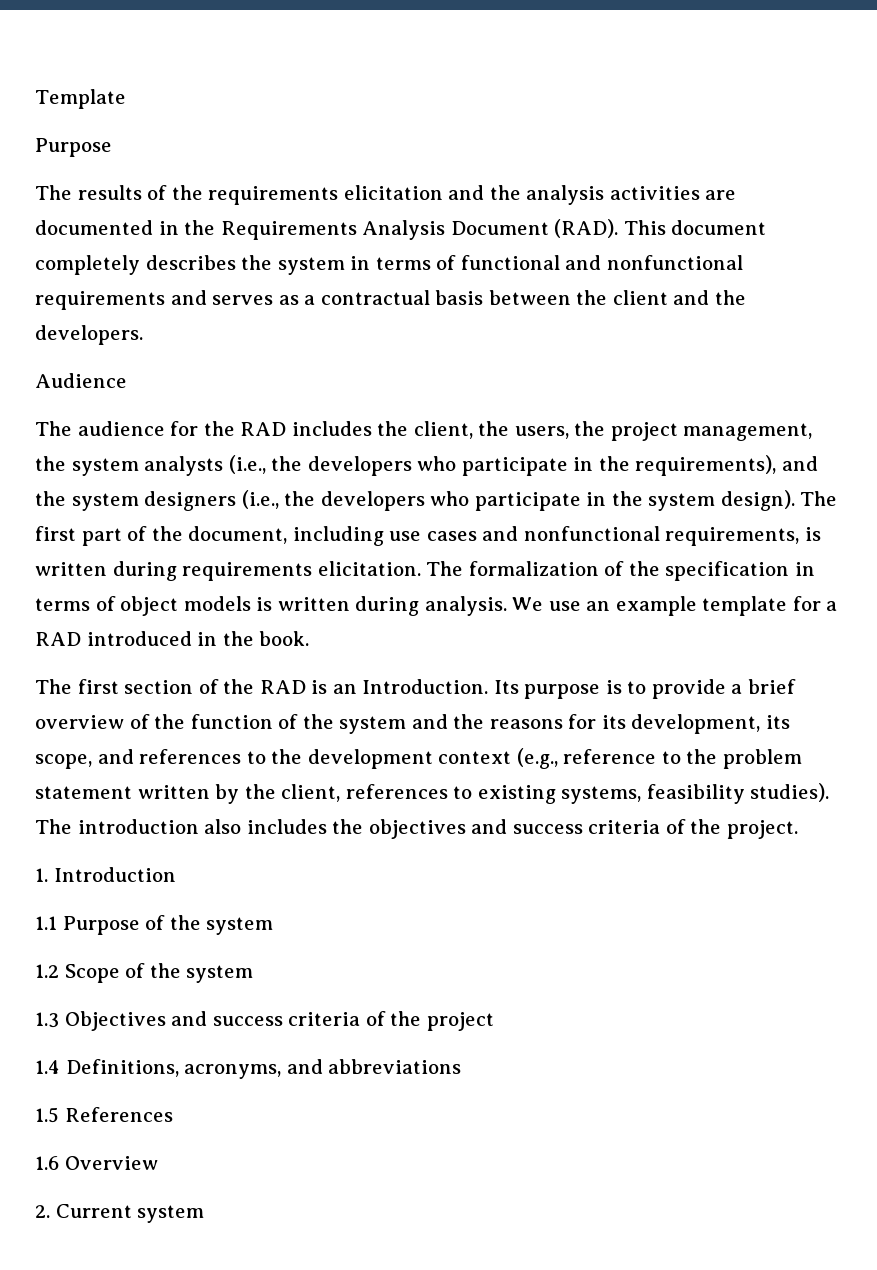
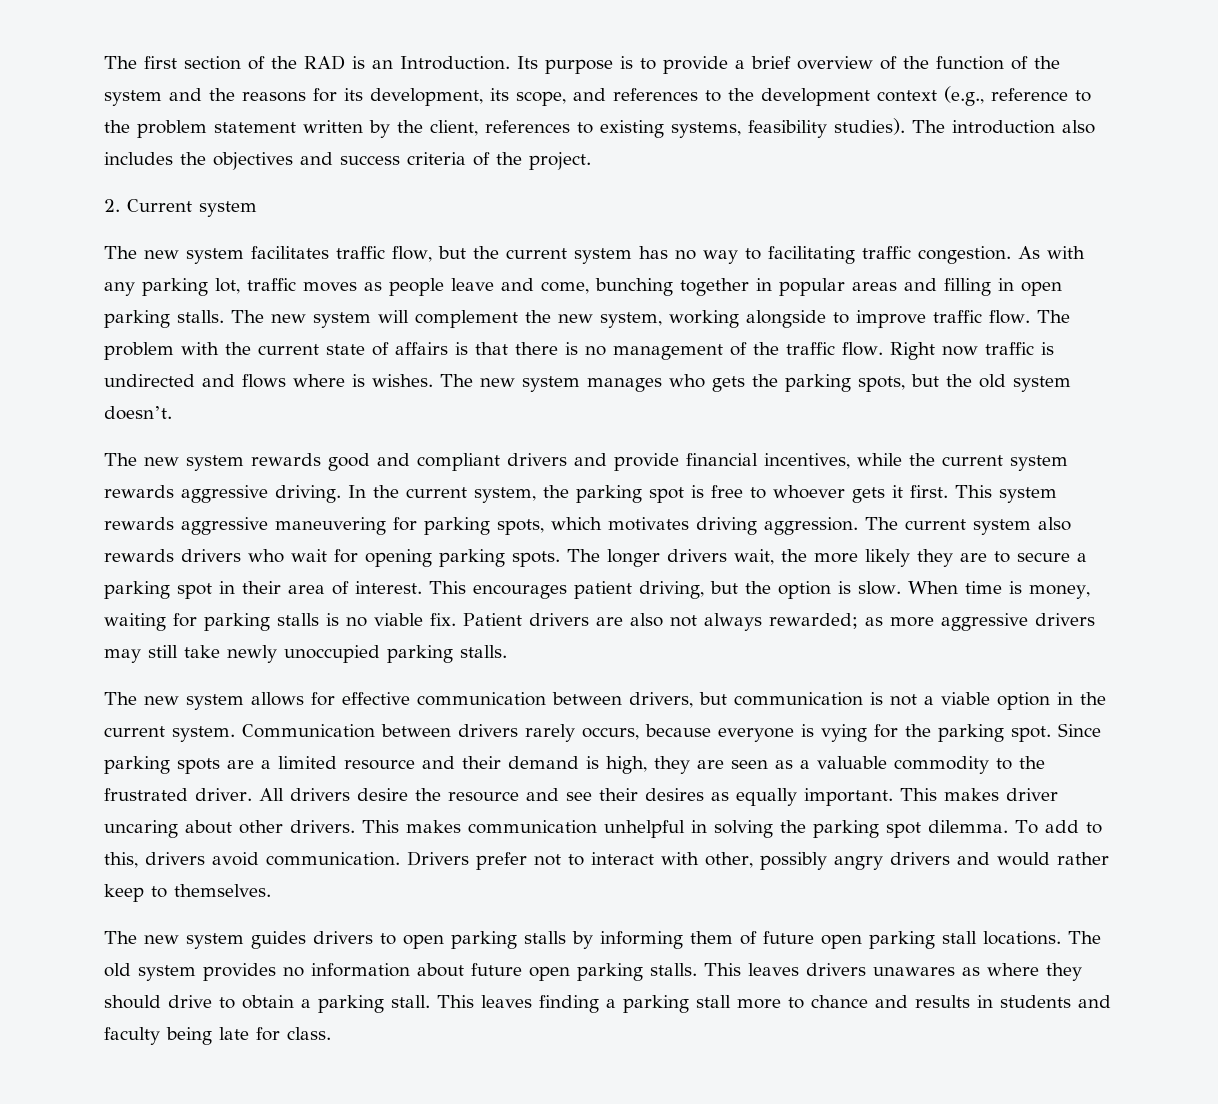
- Template
- Purpose
- The results of the requirements elicitation and the analysis activities are documented in the Requirements Analysis Document (RAD). This document completely describes the system in terms of functional and nonfunctional requirements and serves as a contractual basis between the client and the developers.
- Audience
- The audience for the RAD includes the client, the users, the project management, the system analysts (i.e., the developers who participate in the requirements), and the system designers (i.e., the developers who participate in the system design). The first part of the document, including use cases and nonfunctional requirements, is written during requirements elicitation. The formalization of the specification in terms of object models is written during analysis. We use an example template for a RAD introduced in the book.
- 1. Introduction
- 1.1 Purpose of the system
- 1.2 Scope of the system
- 1.3 Objectives and success criteria of the project
- 1.4 Definitions, acronyms, and abbreviations
- 1.5 References
- 1.6 Overview
  2. Current system
+ The new system facilitates traffic flow, but the current system has no way to facilitating traffic congestion. As with any parking lot, traffic moves as people leave and come, bunching together in popular areas and filling in open parking stalls. The new system will complement the new system, working alongside to improve traffic flow. The problem with the current state of affairs is that there is no management of the traffic flow. Right now traffic is undirected and flows where is wishes. The new system manages who gets the parking spots, but the old system doesn’t.
+ The new system rewards good and compliant drivers and provide financial incentives, while the current system rewards aggressive driving. In the current system, the parking spot is free to whoever gets it first. This system rewards aggressive maneuvering for parking spots, which motivates driving aggression. The current system also rewards drivers who wait for opening parking spots. The longer drivers wait, the more likely they are to secure a parking spot in their area of interest. This encourages patient driving, but the option is slow. When time is money, waiting for parking stalls is no viable fix. Patient drivers are also not always rewarded; as more aggressive drivers may still take newly unoccupied parking stalls.
+ The new system allows for effective communication between drivers, but communication is not a viable option in the current system. Communication between drivers rarely occurs, because everyone is vying for the parking spot. Since parking spots are a limited resource and their demand is high, they are seen as a valuable commodity to the frustrated driver. All drivers desire the resource and see their desires as equally important. This makes driver uncaring about other drivers. This makes communication unhelpful in solving the parking spot dilemma. To add to this, drivers avoid communication. Drivers prefer not to interact with other, possibly angry drivers and would rather keep to themselves.
+ The new system guides drivers to open parking stalls by informing them of future open parking stall locations. The old system provides no information about future open parking stalls. This leaves drivers unawares as where they should drive to obtain a parking stall. This leaves finding a parking stall more to chance and results in students and faculty being late for class.

